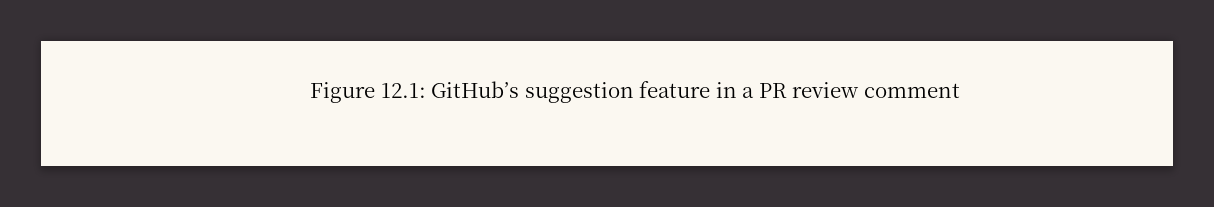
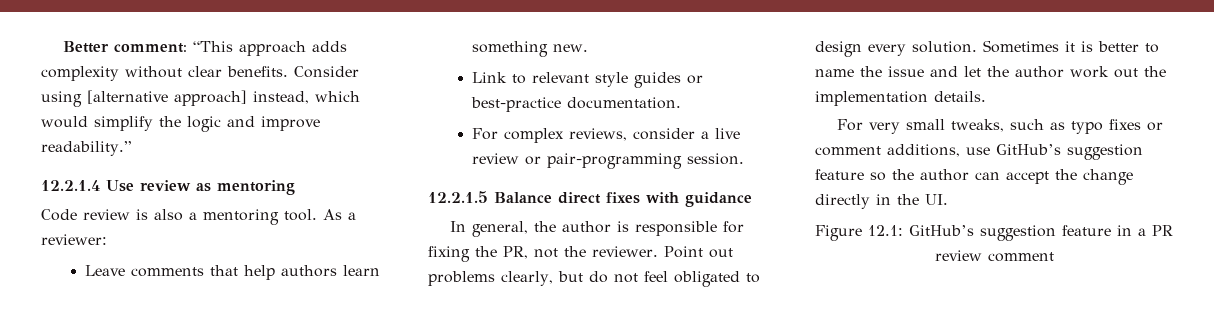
+ Better comment: “This approach adds complexity without clear benefits. Consider using [alternative approach] instead, which would simplify the logic and improve readability.”
+ 12.2.1.4 Use review as mentoring
+ Code review is also a mentoring tool. As a reviewer:
+ Leave comments that help authors learn something new.
+ Link to relevant style guides or best-practice documentation.
+ For complex reviews, consider a live review or pair-programming session.
+ 12.2.1.5 Balance direct fixes with guidance
+ In general, the author is responsible for fixing the PR, not the reviewer. Point out problems clearly, but do not feel obligated to design every solution. Sometimes it is better to name the issue and let the author work out the implementation details.
+ For very small tweaks, such as typo fixes or comment additions, use GitHub’s suggestion feature so the author can accept the change directly in the UI.

